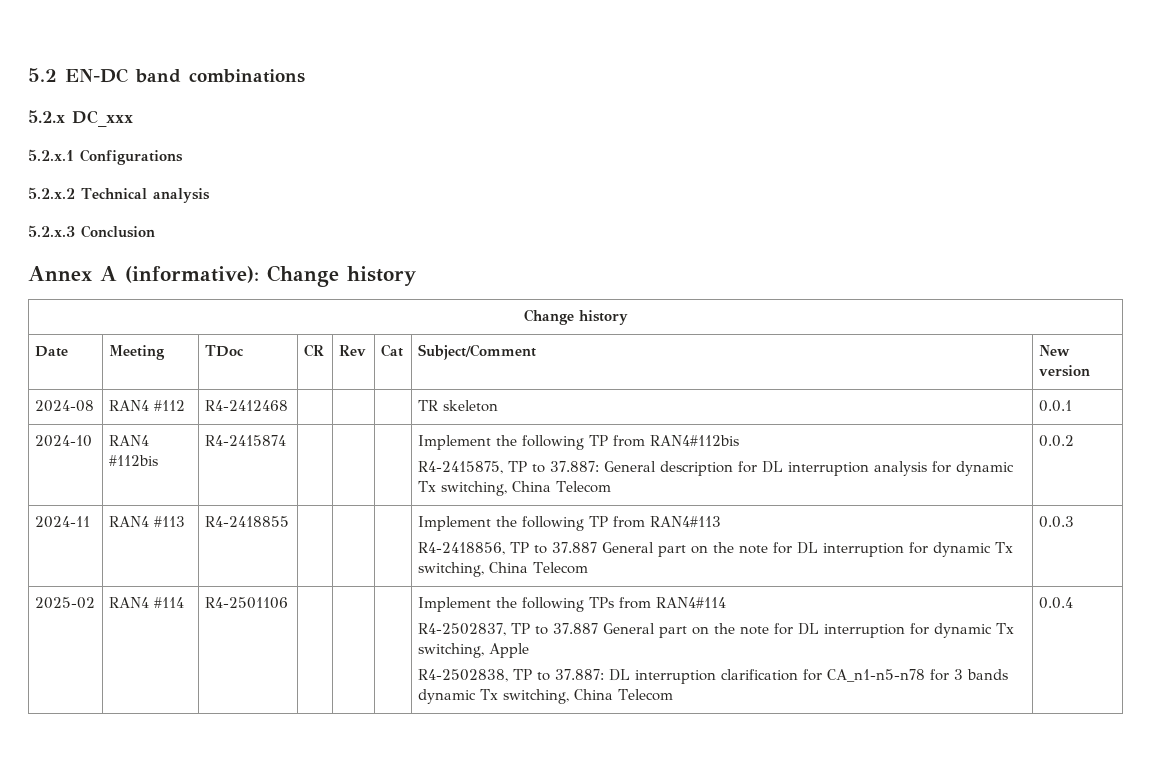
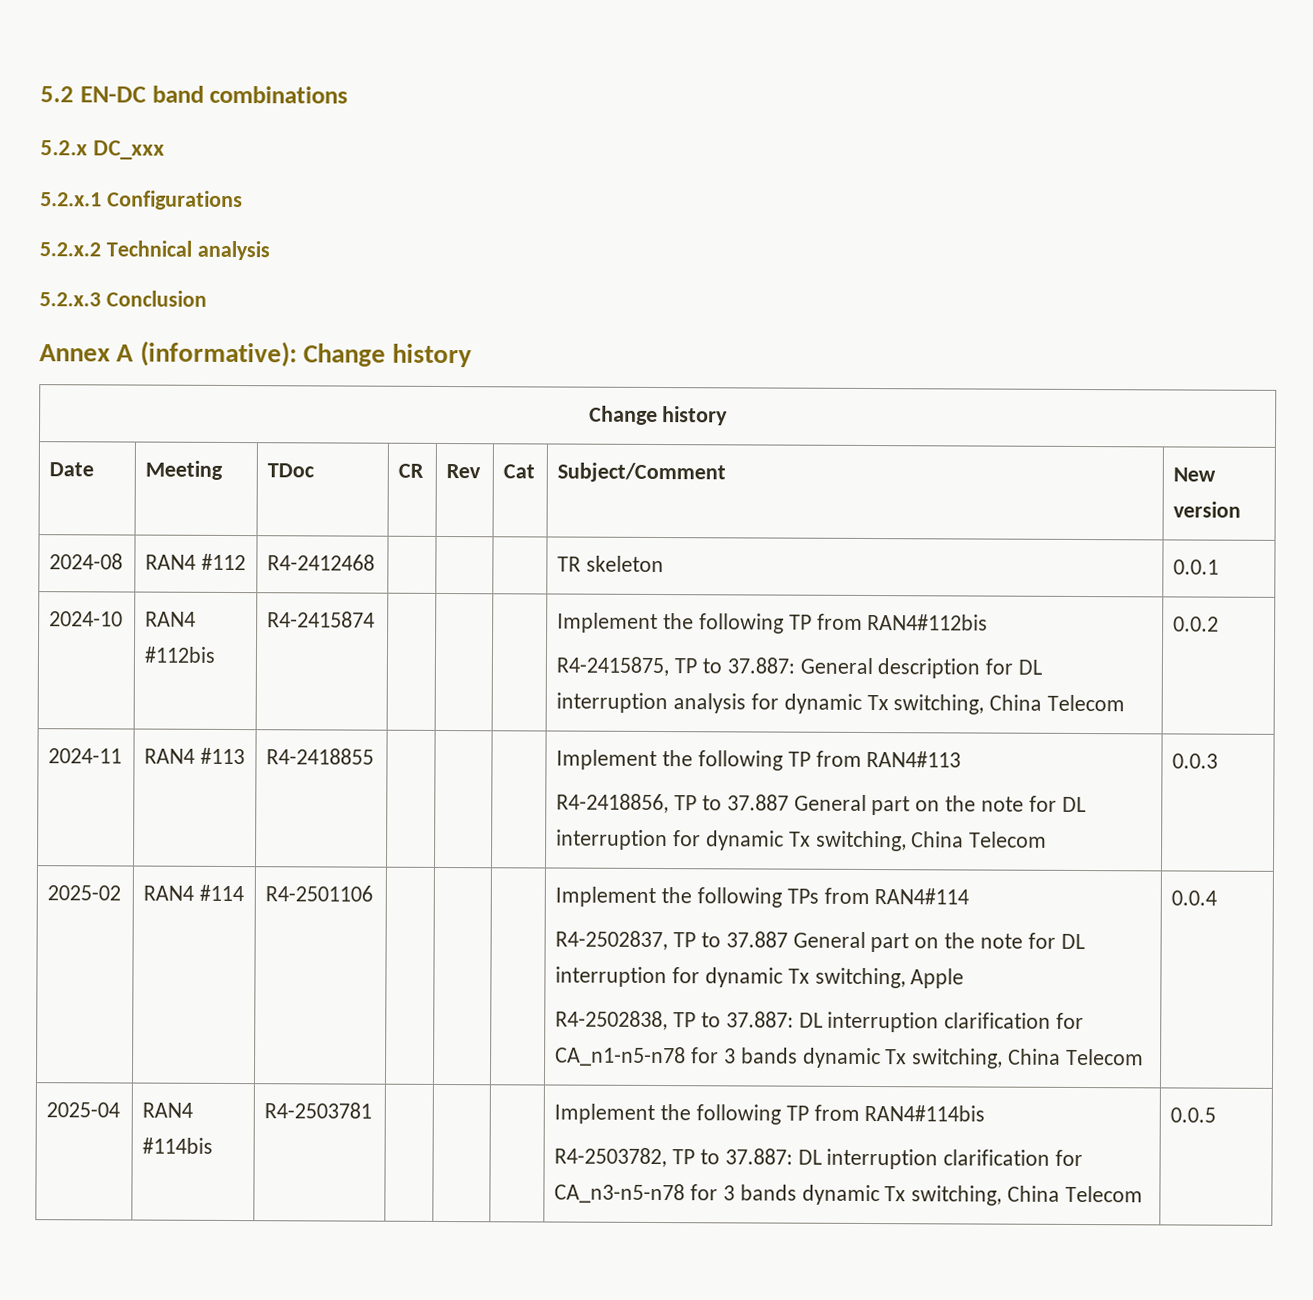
+ 2025-04 | RAN4 #114bis | R4-2503781 | | | | Implement the following TP from RAN4#114bis
+ R4-2503782, TP to 37.887: DL interruption clarification for CA_n3-n5-n78 for 3 bands dynamic Tx switching, China Telecom | 0.0.5

